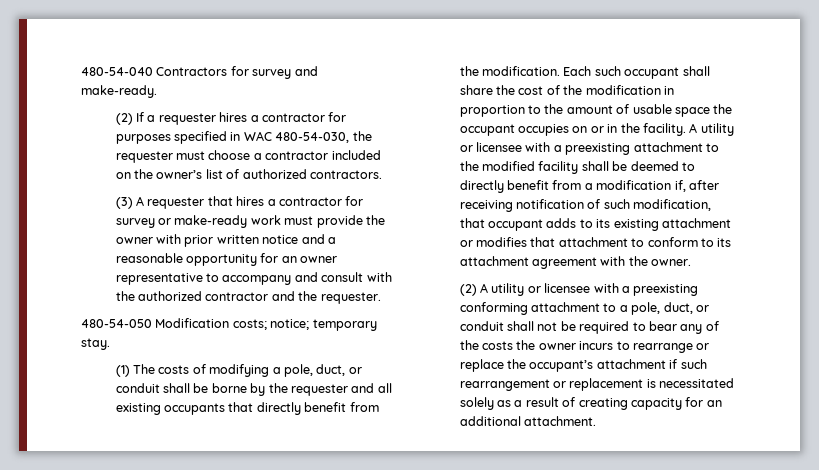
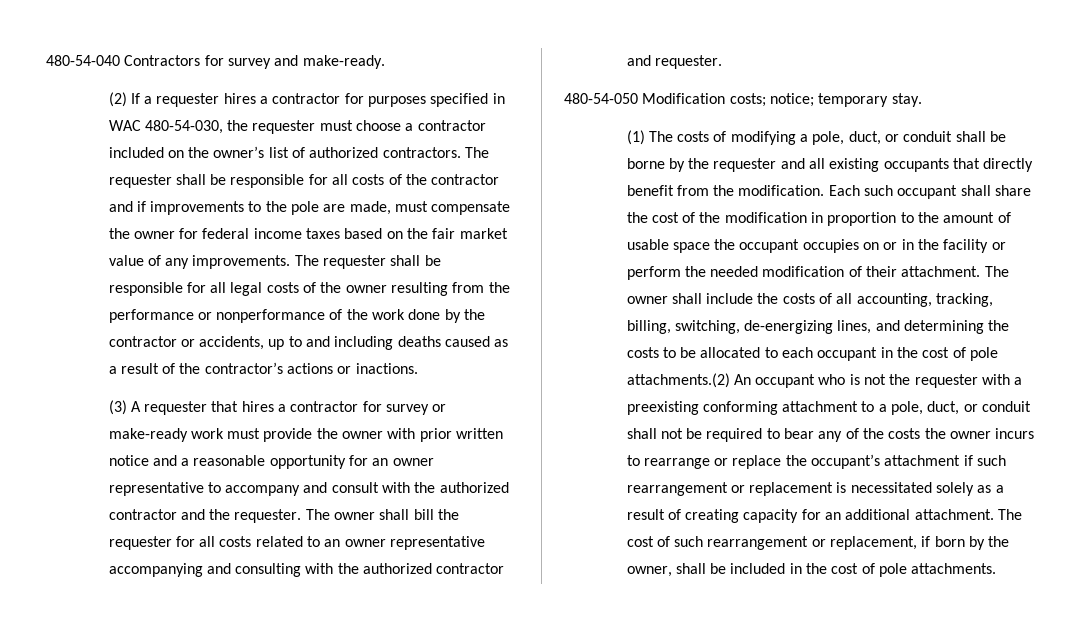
+ The requester shall be responsible for all costs of the contractor and if improvements to the pole are made, must compensate the owner for federal income taxes based on the fair market value of any improvements. The requester shall be responsible for all legal costs of the owner resulting from the performance or nonperformance of the work done by the contractor or accidents, up to and including deaths caused as a result of the contractor’s actions or inactions.
+ The owner shall bill the requester for all costs related to an owner representative accompanying and consulting with the authorized contractor and requester.
- Each such occupant shall share the cost of the modification in proportion to the amount of usable space the occupant occupies on or in the facility. A utility or licensee with a preexisting attachment to the modified facility shall be deemed to directly benefit from a modification if, after receiving notification of such modification, that occupant adds to its existing attachment or modifies that attachment to conform to its attachment agreement with the owner.
- (2) A utility or licensee with a preexisting conforming attachment to a pole, duct, or conduit shall not be required to bear any of the costs the owner incurs to rearrange or replace the occupant’s attachment if such rearrangement or replacement is necessitated solely as a result of creating capacity for an additional attachment.
+ Each such occupant shall share the cost of the modification in proportion to the amount of usable space the occupant occupies on or in the facility or perform the needed modification of their attachment. The owner shall include the costs of all accounting, tracking, billing, switching, de-energizing lines, and determining the costs to be allocated to each occupant in the cost of pole attachments.(2) An occupant who is not the requester with a preexisting conforming attachment to a pole, duct, or conduit shall not be required to bear any of the costs the owner incurs to rearrange or replace the occupant’s attachment if such rearrangement or replacement is necessitated solely as a result of creating capacity for an additional attachment.
+ The cost of such rearrangement or replacement, if born by the owner, shall be included in the cost of pole attachments.

